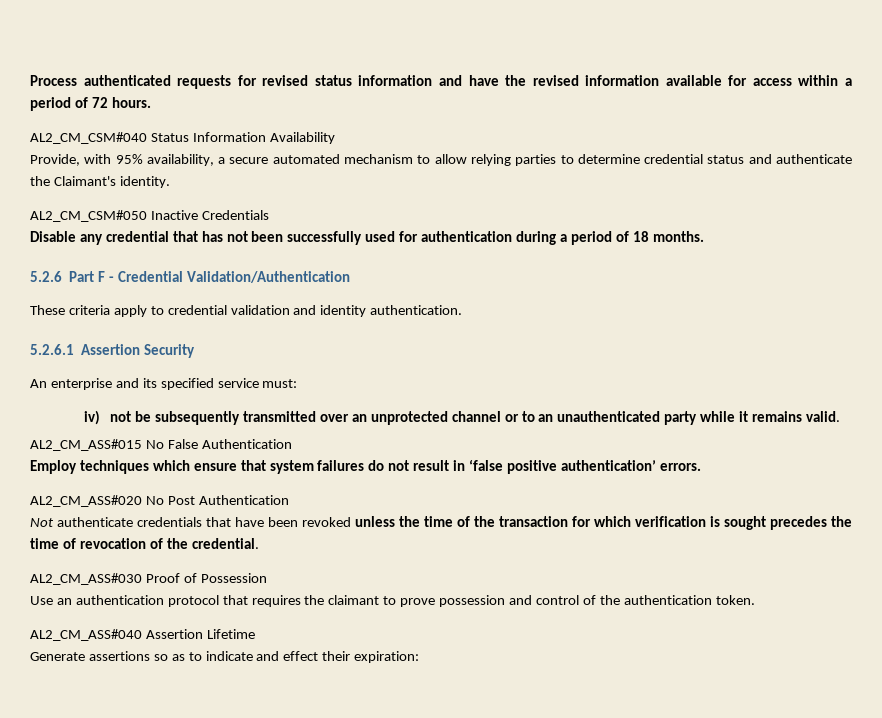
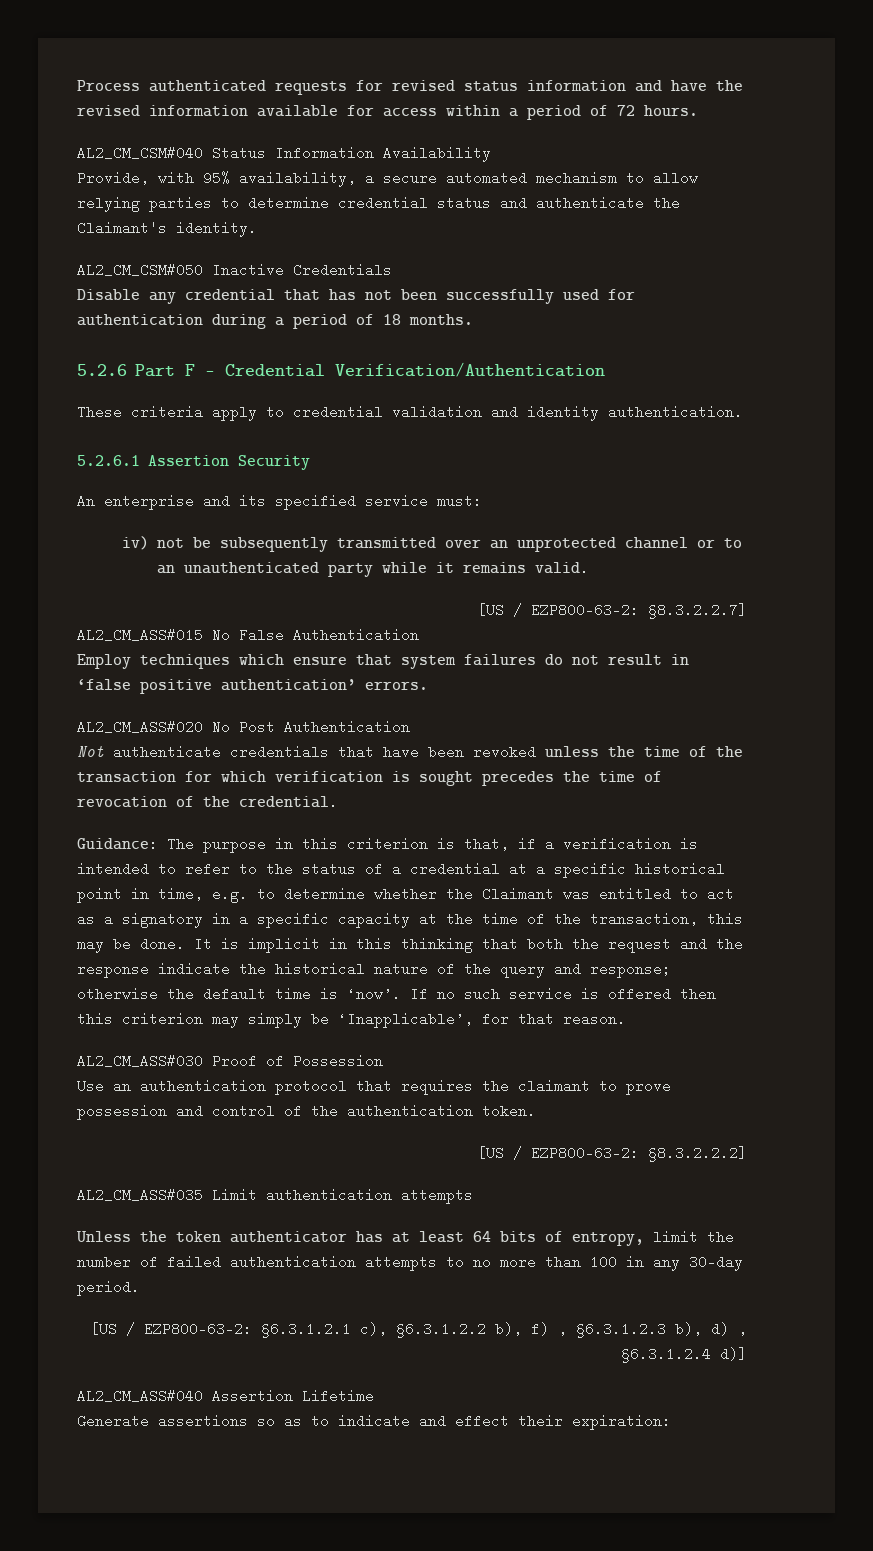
- 5.2.6 Part F - Credential Validation/Authentication
+ 5.2.6 Part F - Credential Verification/Authentication
+ [US / EZP800-63-2: §8.3.2.2.7]
+ Guidance: The purpose in this criterion is that, if a verification is intended to refer to the status of a credential at a specific historical point in time, e.g. to determine whether the Claimant was entitled to act as a signatory in a specific capacity at the time of the transaction, this may be done. It is implicit in this thinking that both the request and the response indicate the historical nature of the query and response; otherwise the default time is ‘now’. If no such service is offered then this criterion may simply be ‘Inapplicable’, for that reason.
+ [US / EZP800-63-2: §8.3.2.2.2]
+ AL2_CM_ASS#035 Limit authentication attempts
+ Unless the token authenticator has at least 64 bits of entropy, limit the number of failed authentication attempts to no more than 100 in any 30-day period.
+ [US / EZP800-63-2: §6.3.1.2.1 c), §6.3.1.2.2 b), f) , §6.3.1.2.3 b), d) , §6.3.1.2.4 d)]

